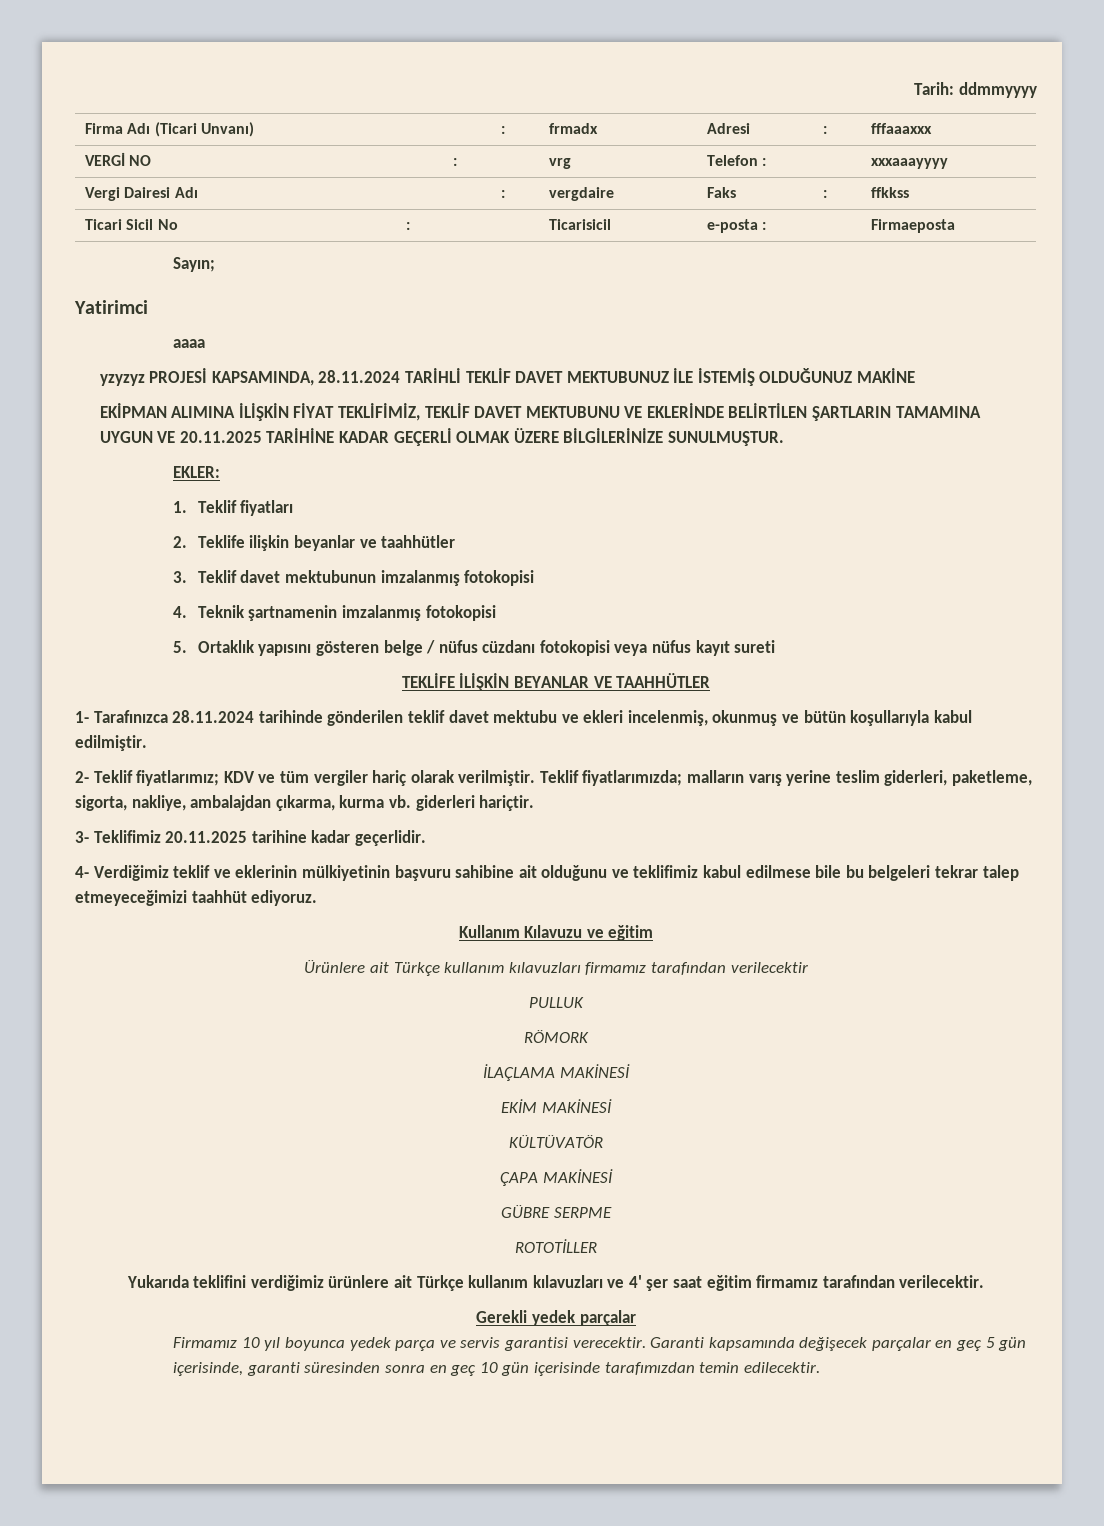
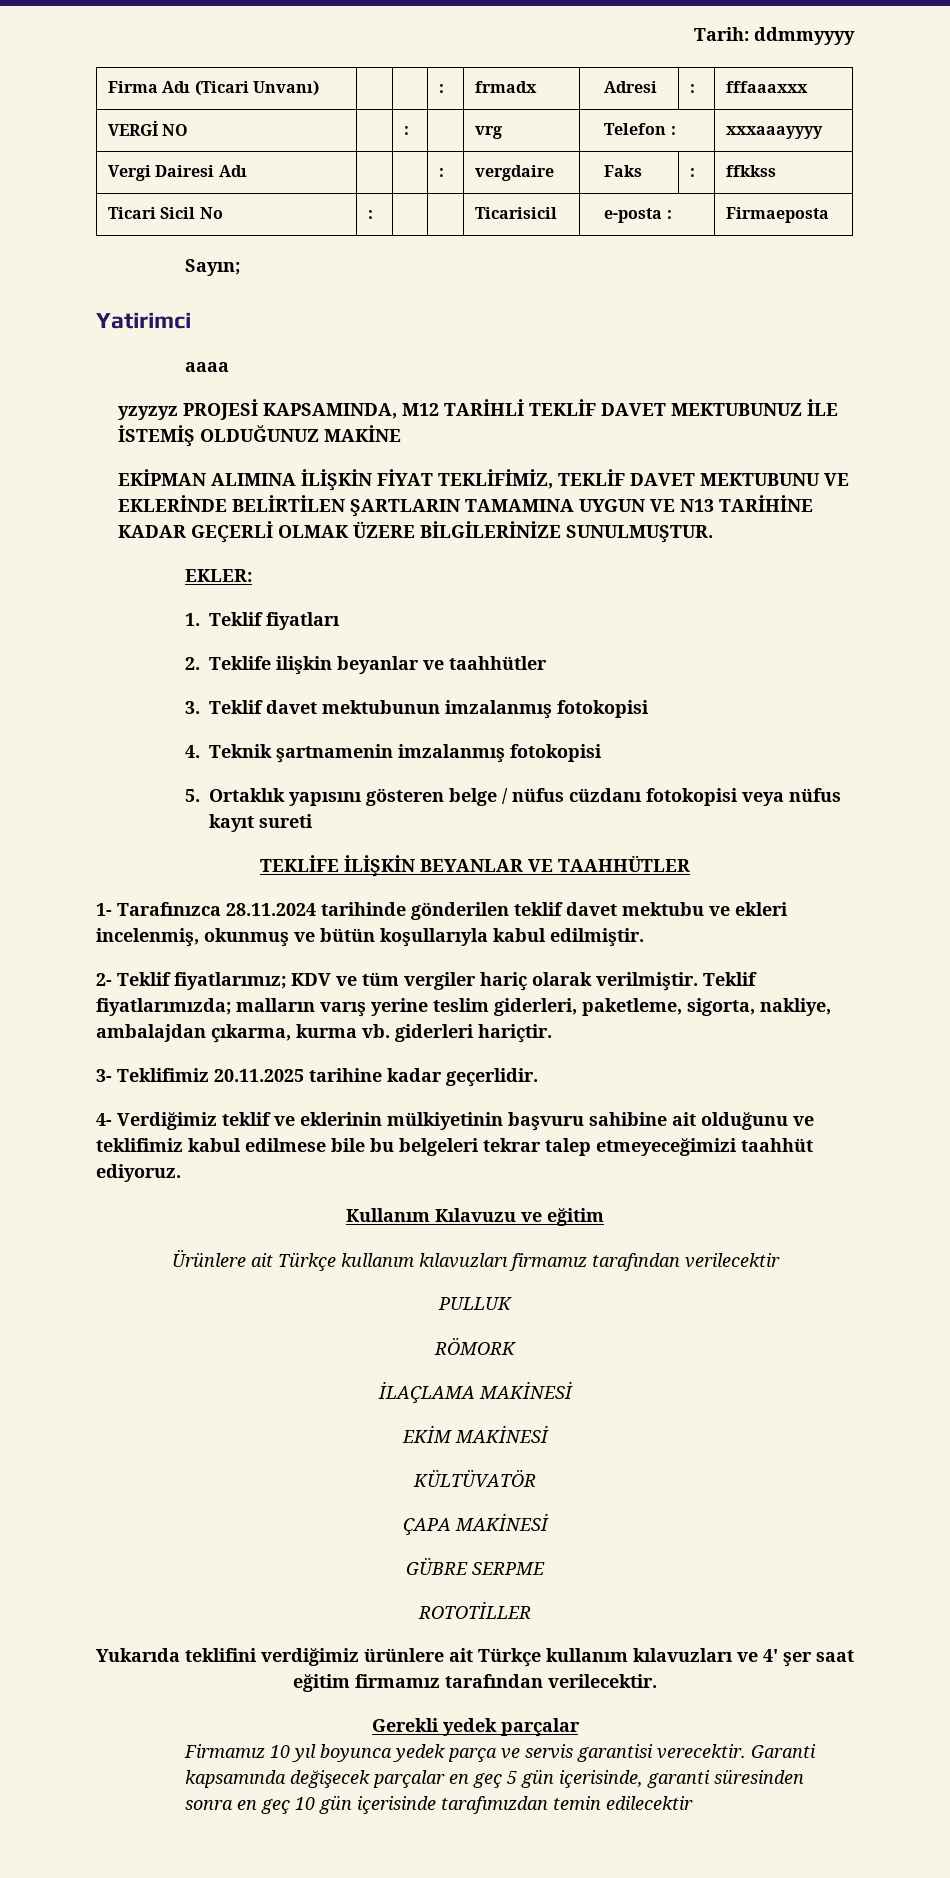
- yzyzyz PROJESİ KAPSAMINDA, 28.11.2024 TARİHLİ TEKLİF DAVET MEKTUBUNUZ İLE İSTEMİŞ OLDUĞUNUZ MAKİNE
+ yzyzyz PROJESİ KAPSAMINDA, M12 TARİHLİ TEKLİF DAVET MEKTUBUNUZ İLE İSTEMİŞ OLDUĞUNUZ MAKİNE
- EKİPMAN ALIMINA İLİŞKİN FİYAT TEKLİFİMİZ, TEKLİF DAVET MEKTUBUNU VE EKLERİNDE BELİRTİLEN ŞARTLARIN TAMAMINA UYGUN VE 20.11.2025 TARİHİNE KADAR GEÇERLİ OLMAK ÜZERE BİLGİLERİNİZE SUNULMUŞTUR.
+ EKİPMAN ALIMINA İLİŞKİN FİYAT TEKLİFİMİZ, TEKLİF DAVET MEKTUBUNU VE EKLERİNDE BELİRTİLEN ŞARTLARIN TAMAMINA UYGUN VE N13 TARİHİNE KADAR GEÇERLİ OLMAK ÜZERE BİLGİLERİNİZE SUNULMUŞTUR.
- Garanti kapsamında değişecek parçalar en geç 5 gün içerisinde, garanti süresinden sonra en geç 10 gün içerisinde tarafımızdan temin edilecektir.
+ Garanti kapsamında değişecek parçalar en geç 5 gün içerisinde, garanti süresinden sonra en geç 10 gün içerisinde tarafımızdan temin edilecektir

